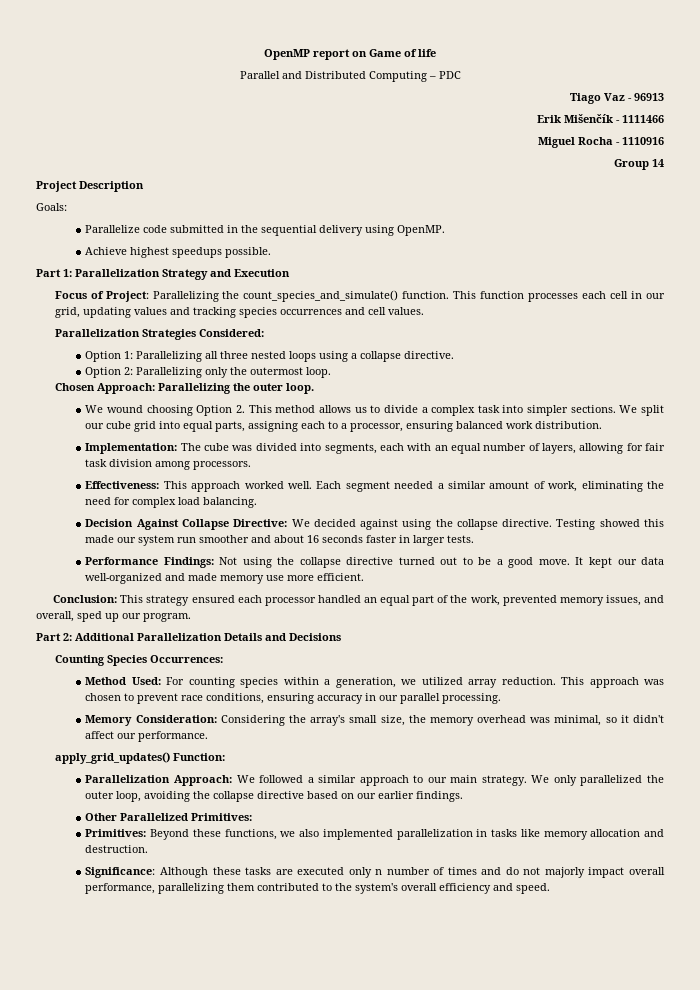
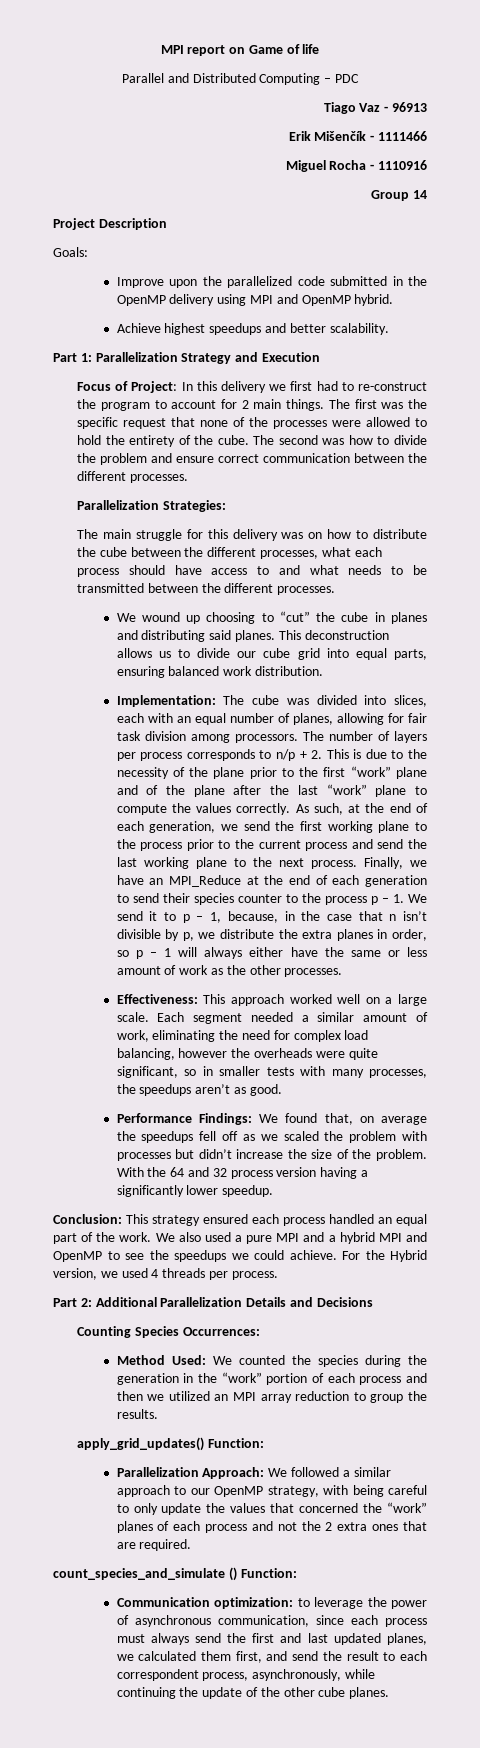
- OpenMP report on Game of life
+ MPI report on Game of life
- Parallelize code submitted in the sequential delivery using OpenMP.
+ Improve upon the parallelized code submitted in the OpenMP delivery using MPI and OpenMP hybrid.
- Achieve highest speedups possible.
+ Achieve highest speedups and better scalability.
- Focus of Project: Parallelizing the count_species_and_simulate() function. This function processes each cell in our grid, updating values and tracking species occurrences and cell values.
- Parallelization Strategies Considered:
- Option 1: Parallelizing all three nested loops using a collapse directive.
- Option 2: Parallelizing only the outermost loop.
- Chosen Approach: Parallelizing the outer loop.
- We wound choosing Option 2. This method allows us to divide a complex task into simpler sections. We split our cube grid into equal parts, assigning each to a processor, ensuring balanced work distribution.
+ Focus of Project: In this delivery we first had to re-construct the program to account for 2 main things. The first was the specific request that none of the processes were allowed to hold the entirety of the cube. The second was how to divide the problem and ensure correct communication between the different processes.
+ Parallelization Strategies:
+ The main struggle for this delivery was on how to distribute the cube between the different processes, what each process should have access to and what needs to be transmitted between the different processes.
+ We wound up choosing to “cut” the cube in planes and distributing said planes. This deconstruction allows us to divide our cube grid into equal parts, ensuring balanced work distribution.
- Implementation: The cube was divided into segments, each with an equal number of layers, allowing for fair task division among processors.
+ Implementation: The cube was divided into slices, each with an equal number of planes, allowing for fair task division among processors. The number of layers per process corresponds to n/p + 2. This is due to the necessity of the plane prior to the first “work” plane and of the plane after the last “work” plane to compute the values correctly. As such, at the end of each generation, we send the first working plane to the process prior to the current process and send the last working plane to the next process. Finally, we have an MPI_Reduce at the end of each generation to send their species counter to the process p – 1. We send it to p – 1, because, in the case that n isn’t divisible by p, we distribute the extra planes in order, so p – 1 will always either have the same or less amount of work as the other processes.
- Effectiveness: This approach worked well.
+ Effectiveness: This approach worked well on a large scale.
- Each segment needed a similar amount of work, eliminating the need for complex load balancing.
- Decision Against Collapse Directive: We decided against using the collapse directive. Testing showed this made our system run smoother and about 16 seconds faster in larger tests.
- Performance Findings: Not using the collapse directive turned out to be a good move. It kept our data well-organized and made memory use more efficient.
+ Each segment needed a similar amount of work, eliminating the need for complex load balancing, however the overheads were quite significant, so in smaller tests with many processes, the speedups aren’t as good.
+ Performance Findings: We found that, on average the speedups fell off as we scaled the problem with processes but didn’t increase the size of the problem. With the 64 and 32 process version having a significantly lower speedup.
- Conclusion: This strategy ensured each processor handled an equal part of the work, prevented memory issues, and overall, sped up our program.
+ Conclusion: This strategy ensured each process handled an equal part of the work. We also used a pure MPI and a hybrid MPI and OpenMP to see the speedups we could achieve. For the Hybrid version, we used 4 threads per process.
- Method Used: For counting species within a generation, we utilized array reduction. This approach was chosen to prevent race conditions, ensuring accuracy in our parallel processing.
- Memory Consideration: Considering the array's small size, the memory overhead was minimal, so it didn't affect our performance.
+ Method Used: We counted the species during the generation in the “work” portion of each process and then we utilized an MPI array reduction to group the results.
- Parallelization Approach: We followed a similar approach to our main strategy. We only parallelized the outer loop, avoiding the collapse directive based on our earlier findings.
- Other Parallelized Primitives:
- Primitives: Beyond these functions, we also implemented parallelization in tasks like memory allocation and destruction.
- Significance: Although these tasks are executed only n number of times and do not majorly impact overall performance, parallelizing them contributed to the system's overall efficiency and speed.
+ Parallelization Approach: We followed a similar approach to our OpenMP strategy, with being careful to only update the values that concerned the “work” planes of each process and not the 2 extra ones that are required.
+ count_species_and_simulate () Function:
+ Communication optimization: to leverage the power of asynchronous communication, since each process must always send the first and last updated planes, we calculated them first, and send the result to each correspondent process, asynchronously, while continuing the update of the other cube planes.

